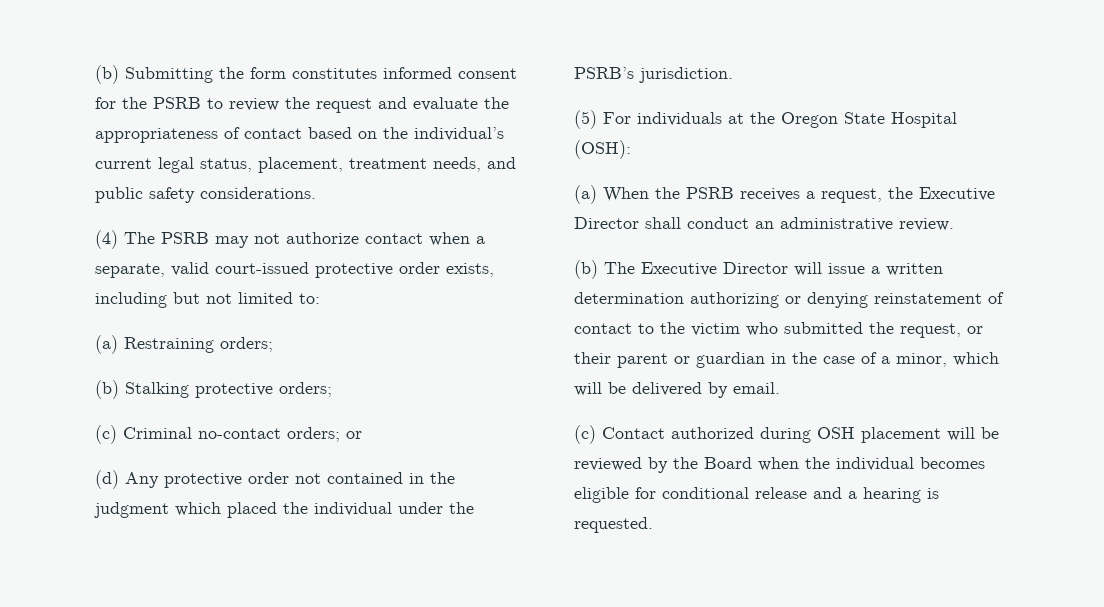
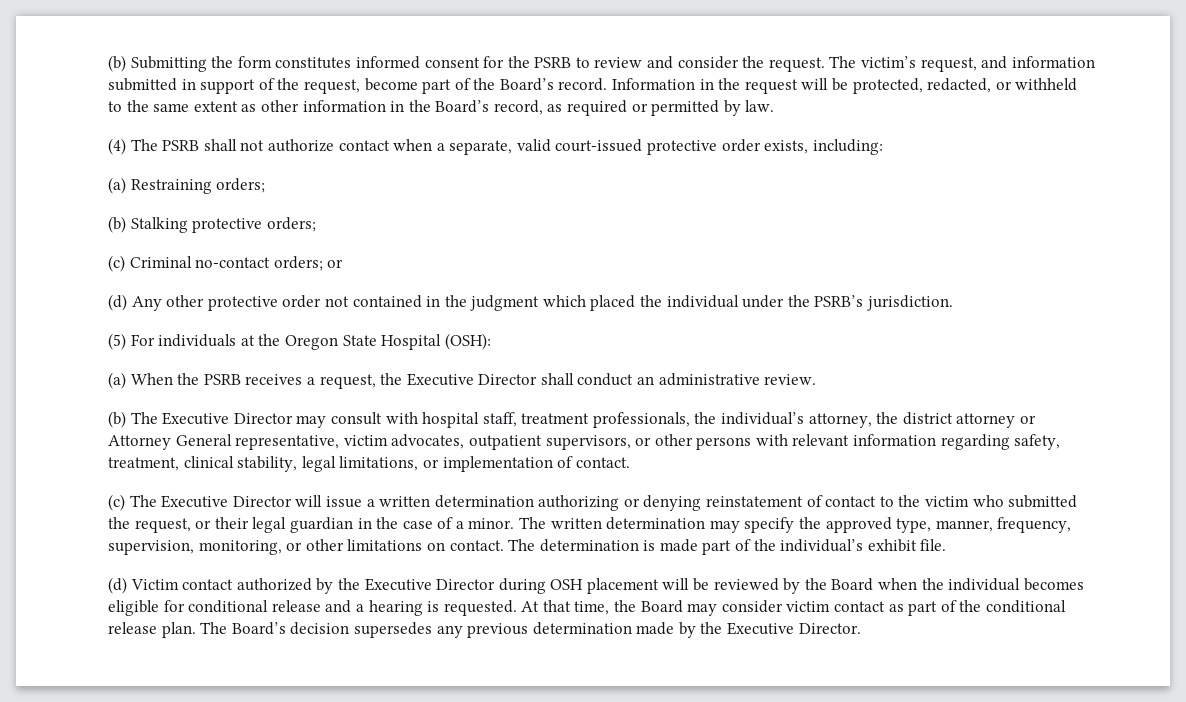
- (b) Submitting the form constitutes informed consent for the PSRB to review the request and evaluate the appropriateness of contact based on the individual’s current legal status, placement, treatment needs, and public safety considerations.
+ (b) Submitting the form constitutes informed consent for the PSRB to review and consider the request. The victim’s request, and information submitted in support of the request, become part of the Board’s record. Information in the request will be protected, redacted, or withheld to the same extent as other information in the Board’s record, as required or permitted by law.
- (4) The PSRB may not authorize contact when a separate, valid court‑issued protective order exists, including but not limited to:
+ (4) The PSRB shall not authorize contact when a separate, valid court‑issued protective order exists, including:
- (d) Any protective order not contained in the judgment which placed the individual under the PSRB’s jurisdiction.
+ (d) Any other protective order not contained in the judgment which placed the individual under the PSRB’s jurisdiction.
- (b) The Executive Director will issue a written determination authorizing or denying reinstatement of contact to the victim who submitted the request, or their parent or guardian in the case of a minor, which will be delivered by email.
- (c) Contact authorized during OSH placement will be reviewed by the Board when the individual becomes eligible for conditional release and a hearing is requested.
+ (b) The Executive Director may consult with hospital staff, treatment professionals, the individual’s attorney, the district attorney or Attorney General representative, victim advocates, outpatient supervisors, or other persons with relevant information regarding safety, treatment, clinical stability, legal limitations, or implementation of contact.
+ (c) The Executive Director will issue a written determination authorizing or denying reinstatement of contact to the victim who submitted the request, or their legal guardian in the case of a minor. The written determination may specify the approved type, manner, frequency, supervision, monitoring, or other limitations on contact. The determination is made part of the individual’s exhibit file.
+ (d) Victim contact authorized by the Executive Director during OSH placement will be reviewed by the Board when the individual becomes eligible for conditional release and a hearing is requested.
+ At that time, the Board may consider victim contact as part of the conditional release plan. The Board’s decision supersedes any previous determination made by the Executive Director.

